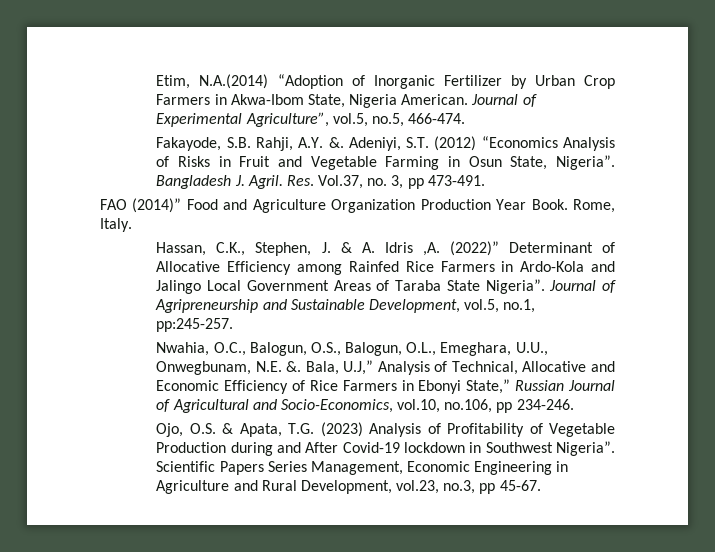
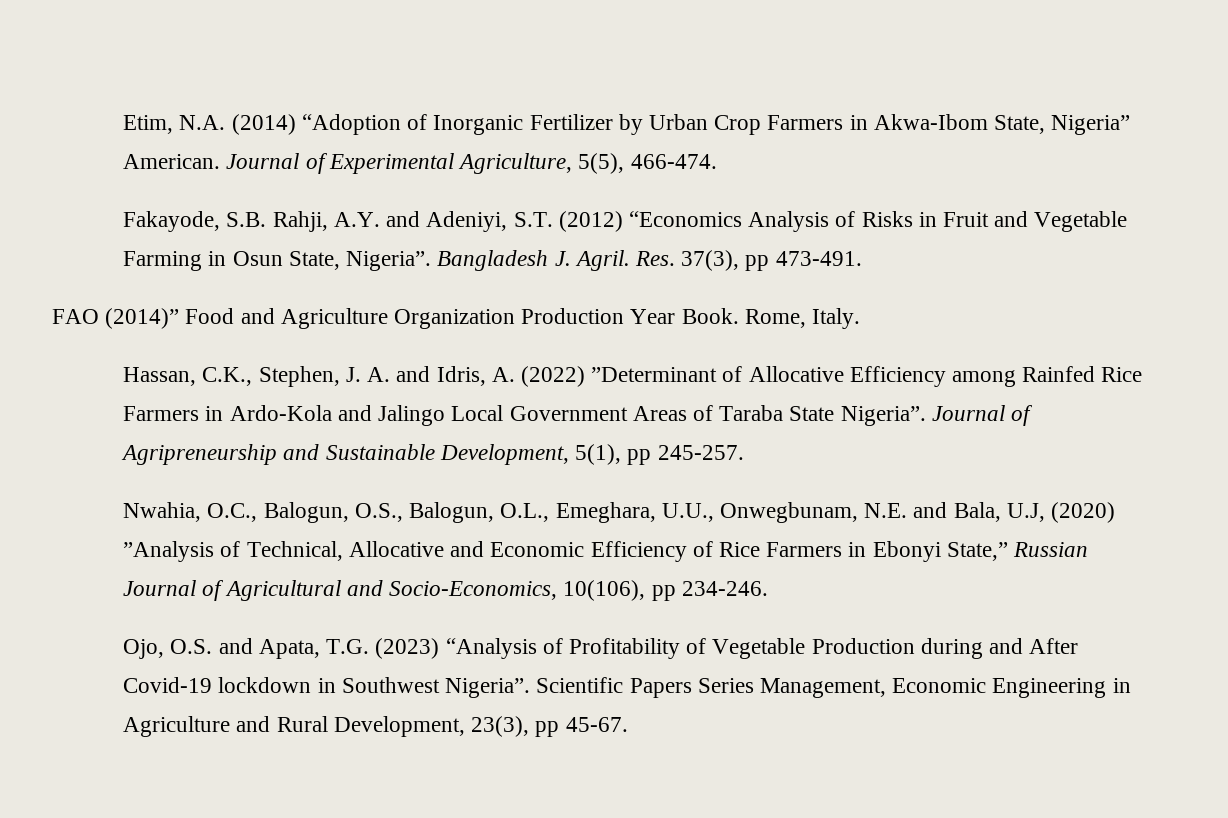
- Etim, N.A.(2014) “Adoption of Inorganic Fertilizer by Urban Crop Farmers in Akwa-Ibom State, Nigeria American.
+ Etim, N.A. (2014) “Adoption of Inorganic Fertilizer by Urban Crop Farmers in Akwa-Ibom State, Nigeria” American.
- Journal of Experimental Agriculture”, vol.5, no.5, 466-474.
+ Journal of Experimental Agriculture, 5(5), 466-474.
- Fakayode, S.B. Rahji, A.Y. &. Adeniyi, S.T. (2012) “Economics Analysis of Risks in Fruit and Vegetable Farming in Osun State, Nigeria”.
+ Fakayode, S.B. Rahji, A.Y. and Adeniyi, S.T. (2012) “Economics Analysis of Risks in Fruit and Vegetable Farming in Osun State, Nigeria”.
- Res. Vol.37, no. 3, pp 473-491.
+ Res. 37(3), pp 473-491.
- Hassan, C.K., Stephen, J. & A. Idris ,A. (2022)” Determinant of Allocative Efficiency among Rainfed Rice Farmers in Ardo-Kola and Jalingo Local Government Areas of Taraba State Nigeria”.
+ Hassan, C.K., Stephen, J. A. and Idris, A. (2022) ”Determinant of Allocative Efficiency among Rainfed Rice Farmers in Ardo-Kola and Jalingo Local Government Areas of Taraba State Nigeria”.
- Journal of Agripreneurship and Sustainable Development, vol.5, no.1, pp:245-257.
+ Journal of Agripreneurship and Sustainable Development, 5(1), pp 245-257.
- Nwahia, O.C., Balogun, O.S., Balogun, O.L., Emeghara, U.U., Onwegbunam, N.E. &. Bala, U.J,” Analysis of Technical, Allocative and Economic Efficiency of Rice Farmers in Ebonyi State,” Russian Journal of Agricultural and Socio-Economics, vol.10, no.106, pp 234-246.
+ Nwahia, O.C., Balogun, O.S., Balogun, O.L., Emeghara, U.U., Onwegbunam, N.E. and Bala, U.J, (2020) ”Analysis of Technical, Allocative and Economic Efficiency of Rice Farmers in Ebonyi State,” Russian Journal of Agricultural and Socio-Economics, 10(106), pp 234-246.
- Ojo, O.S. & Apata, T.G. (2023) Analysis of Profitability of Vegetable Production during and After Covid-19 lockdown in Southwest Nigeria”.
+ Ojo, O.S. and Apata, T.G. (2023) “Analysis of Profitability of Vegetable Production during and After Covid-19 lockdown in Southwest Nigeria”.
- Scientific Papers Series Management, Economic Engineering in Agriculture and Rural Development, vol.23, no.3, pp 45-67.
+ Scientific Papers Series Management, Economic Engineering in Agriculture and Rural Development, 23(3), pp 45-67.

